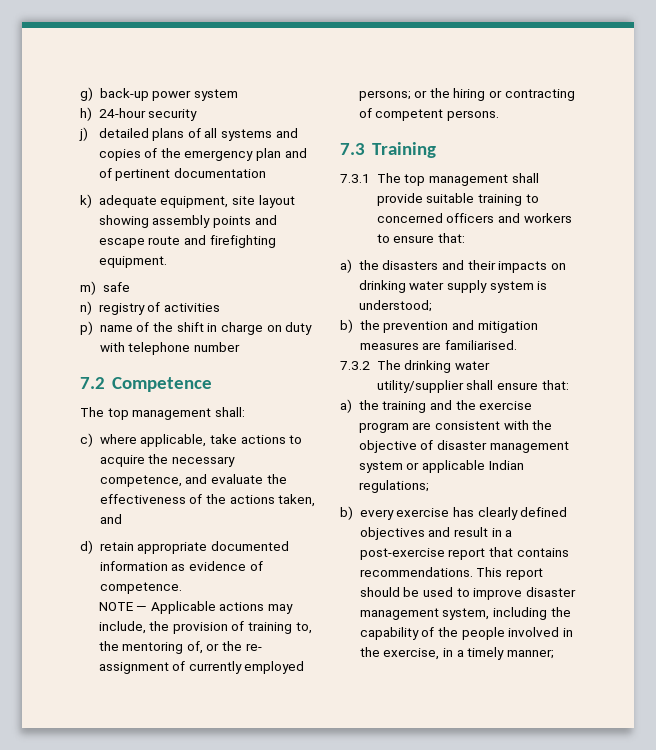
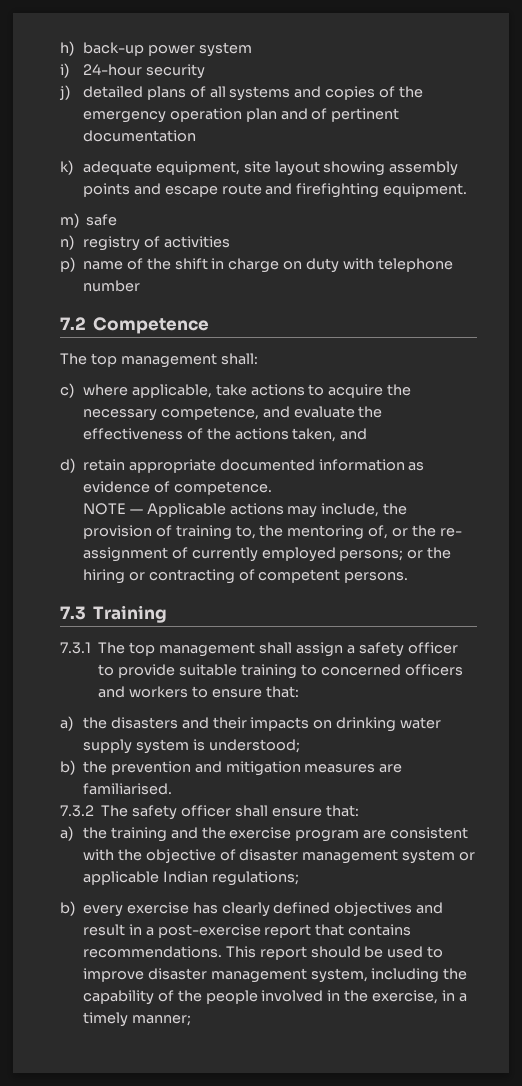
- g) back-up power system
+ h) back-up power system
- h) 24-hour security
+ i) 24-hour security
- j) detailed plans of all systems and copies of the emergency plan and of pertinent documentation
+ j) detailed plans of all systems and copies of the emergency operation plan and of pertinent documentation
- 7.3.1 The top management shall provide suitable training to concerned officers and workers to ensure that:
+ 7.3.1 The top management shall assign a safety officer to provide suitable training to concerned officers and workers to ensure that:
- 7.3.2 The drinking water utility/supplier shall ensure that:
+ 7.3.2 The safety officer shall ensure that:

